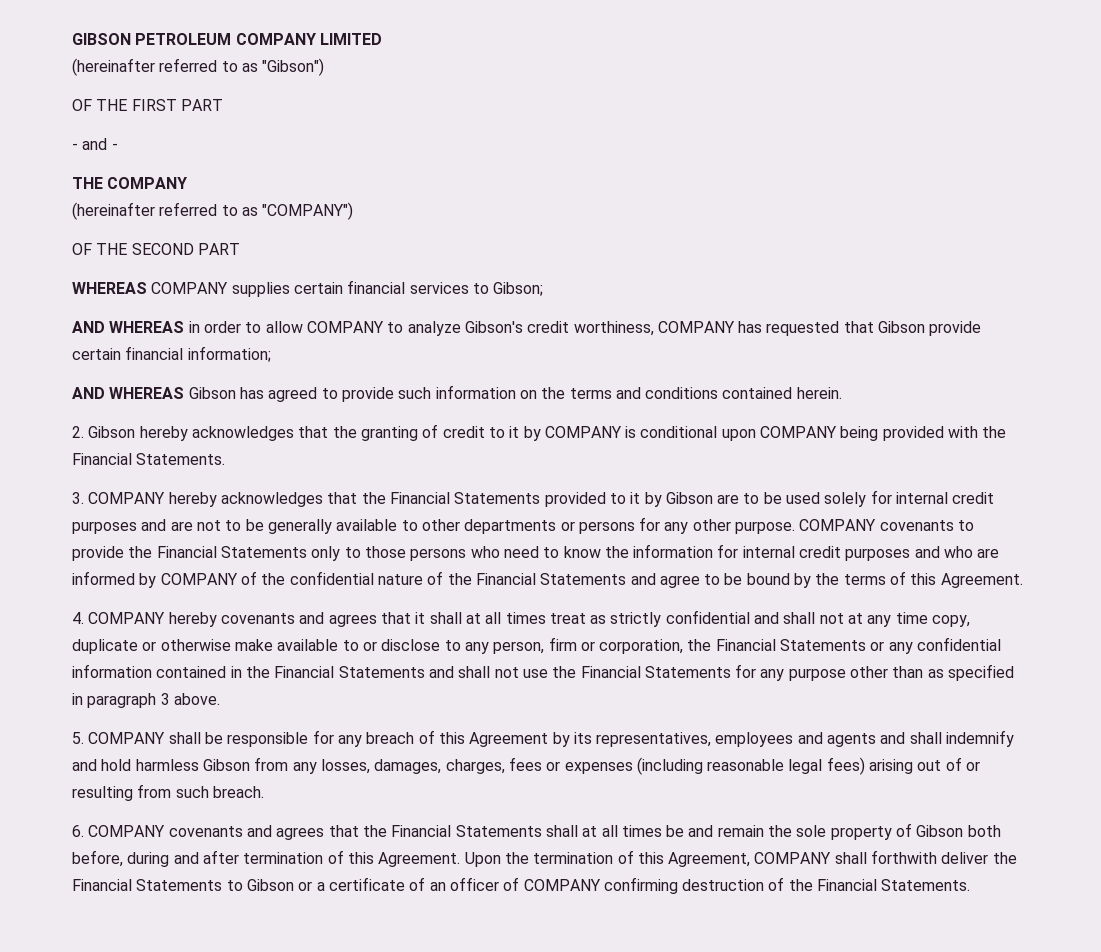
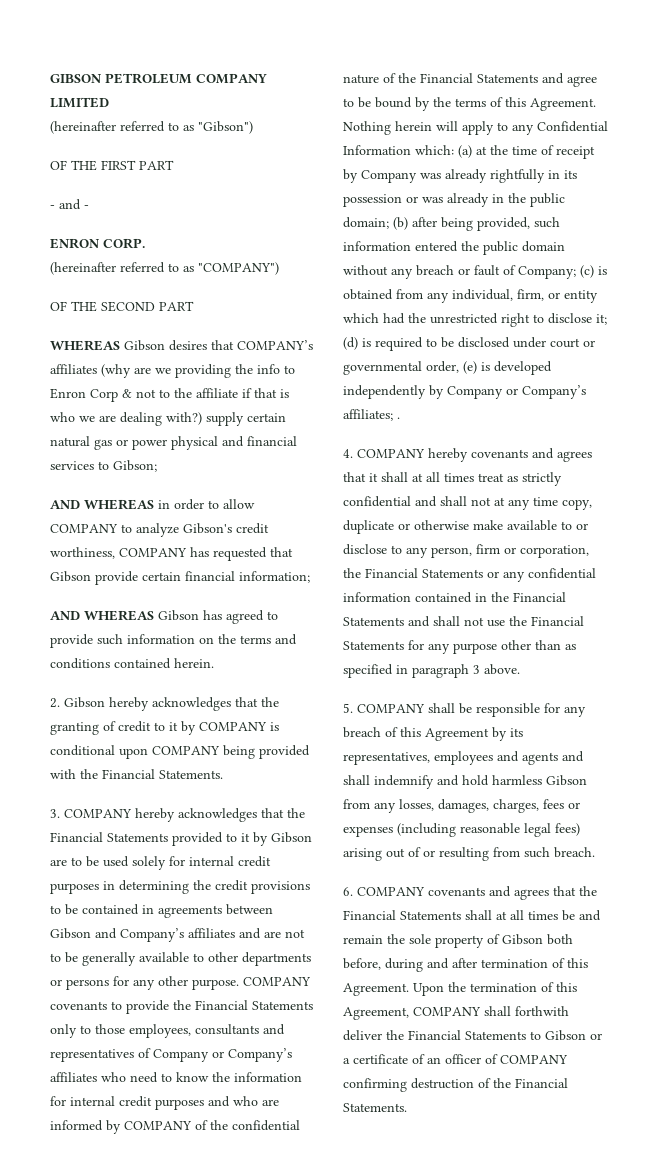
- THE COMPANY
+ ENRON CORP.
- WHEREAS COMPANY supplies certain financial services to Gibson;
+ WHEREAS Gibson desires that COMPANY’s affiliates (why are we providing the info to Enron Corp & not to the affiliate if that is who we are dealing with?) supply certain natural gas or power physical and financial services to Gibson;
- 3. COMPANY hereby acknowledges that the Financial Statements provided to it by Gibson are to be used solely for internal credit purposes and are not to be generally available to other departments or persons for any other purpose.
+ 3. COMPANY hereby acknowledges that the Financial Statements provided to it by Gibson are to be used solely for internal credit purposes in determining the credit provisions to be contained in agreements between Gibson and Company’s affiliates and are not to be generally available to other departments or persons for any other purpose.
- COMPANY covenants to provide the Financial Statements only to those persons who need to know the information for internal credit purposes and who are informed by COMPANY of the confidential nature of the Financial Statements and agree to be bound by the terms of this Agreement.
+ COMPANY covenants to provide the Financial Statements only to those employees, consultants and representatives of Company or Company’s affiliates who need to know the information for internal credit purposes and who are informed by COMPANY of the confidential nature of the Financial Statements and agree to be bound by the terms of this Agreement. Nothing herein will apply to any Confidential Information which: (a) at the time of receipt by Company was already rightfully in its possession or was already in the public domain; (b) after being provided, such information entered the public domain without any breach or fault of Company; (c) is obtained from any individual, firm, or entity which had the unrestricted right to disclose it; (d) is required to be disclosed under court or governmental order, (e) is developed independently by Company or Company’s affiliates; .

